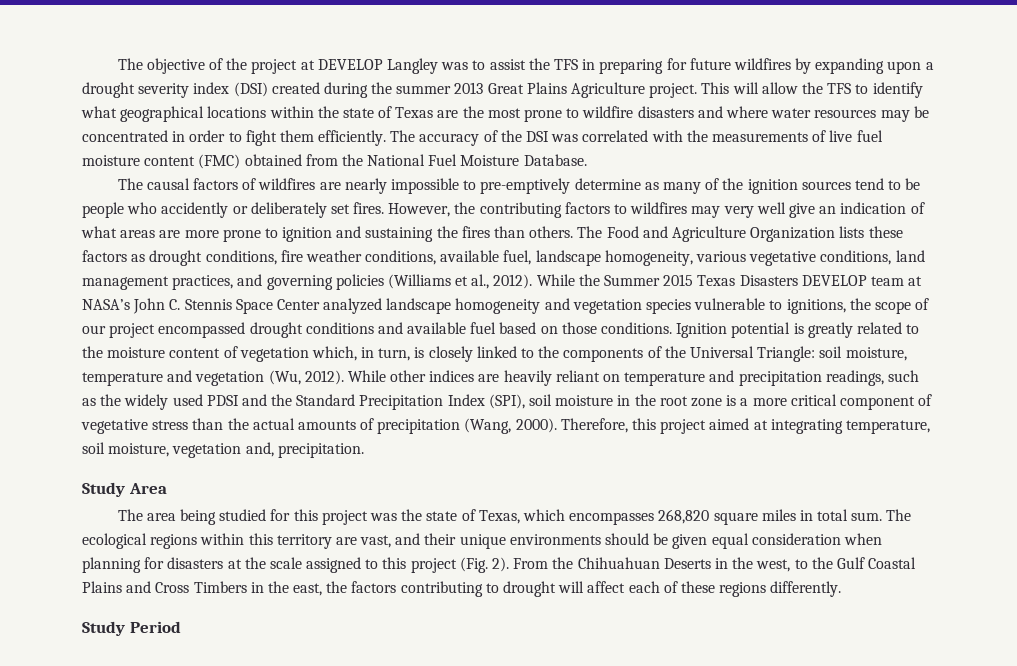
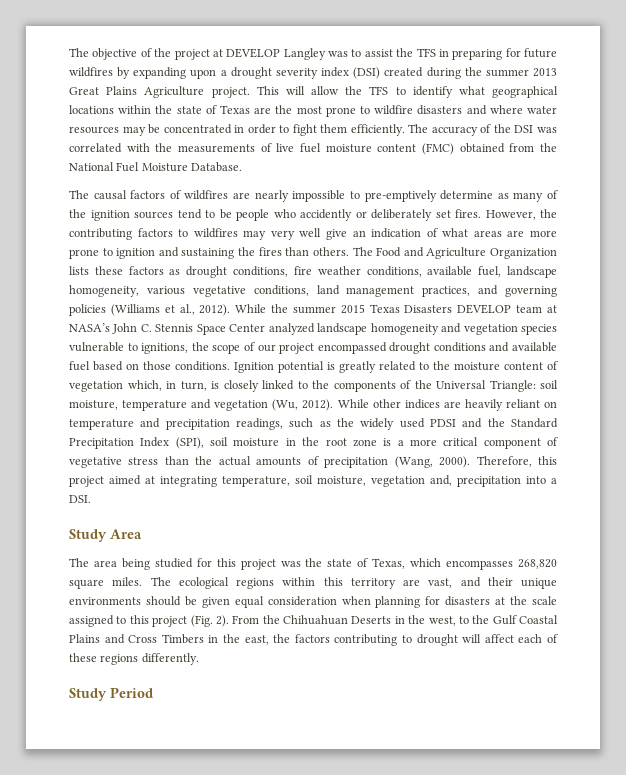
- While the Summer 2015 Texas Disasters DEVELOP team at NASA’s John C. Stennis Space Center analyzed landscape homogeneity and vegetation species vulnerable to ignitions, the scope of our project encompassed drought conditions and available fuel based on those conditions.
+ While the summer 2015 Texas Disasters DEVELOP team at NASA’s John C. Stennis Space Center analyzed landscape homogeneity and vegetation species vulnerable to ignitions, the scope of our project encompassed drought conditions and available fuel based on those conditions.
- Therefore, this project aimed at integrating temperature, soil moisture, vegetation and, precipitation.
+ Therefore, this project aimed at integrating temperature, soil moisture, vegetation and, precipitation into a DSI.
- The area being studied for this project was the state of Texas, which encompasses 268,820 square miles in total sum.
+ The area being studied for this project was the state of Texas, which encompasses 268,820 square miles.

